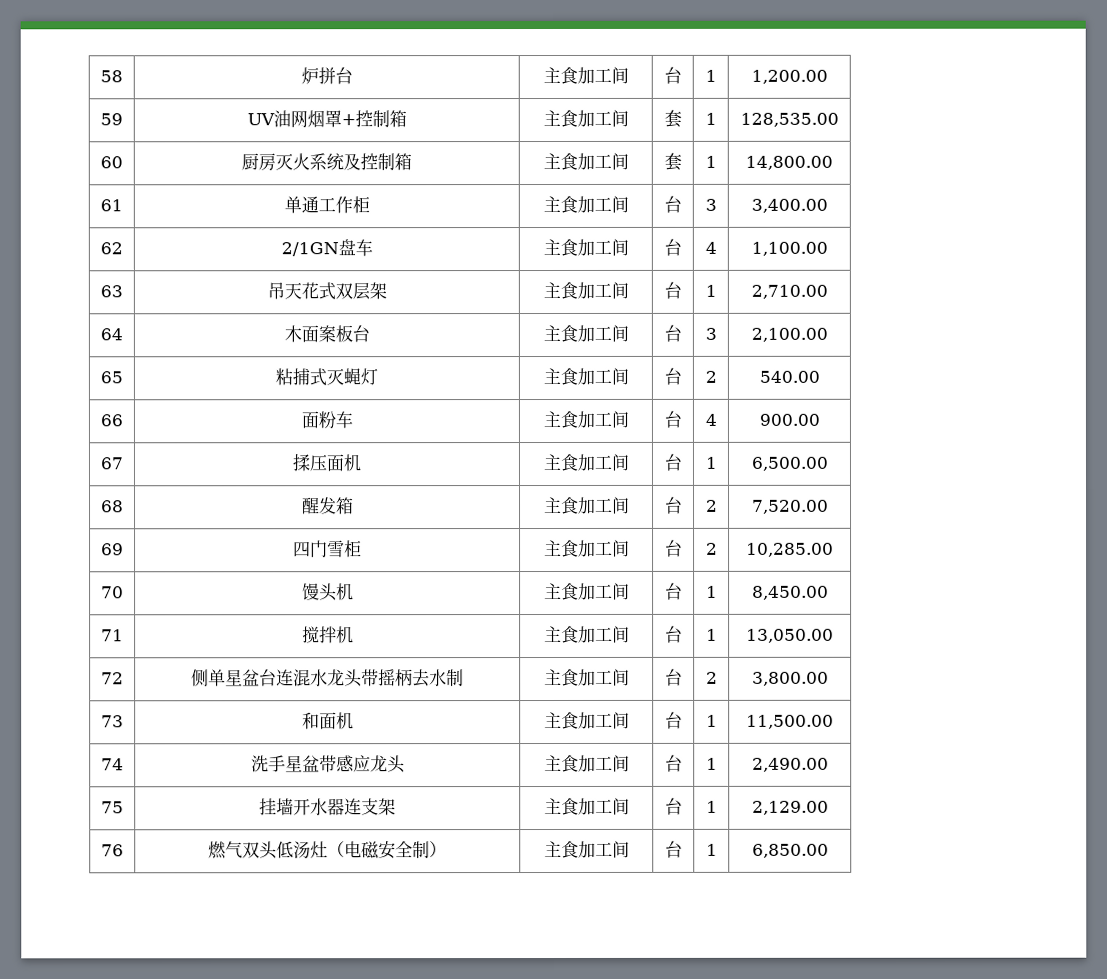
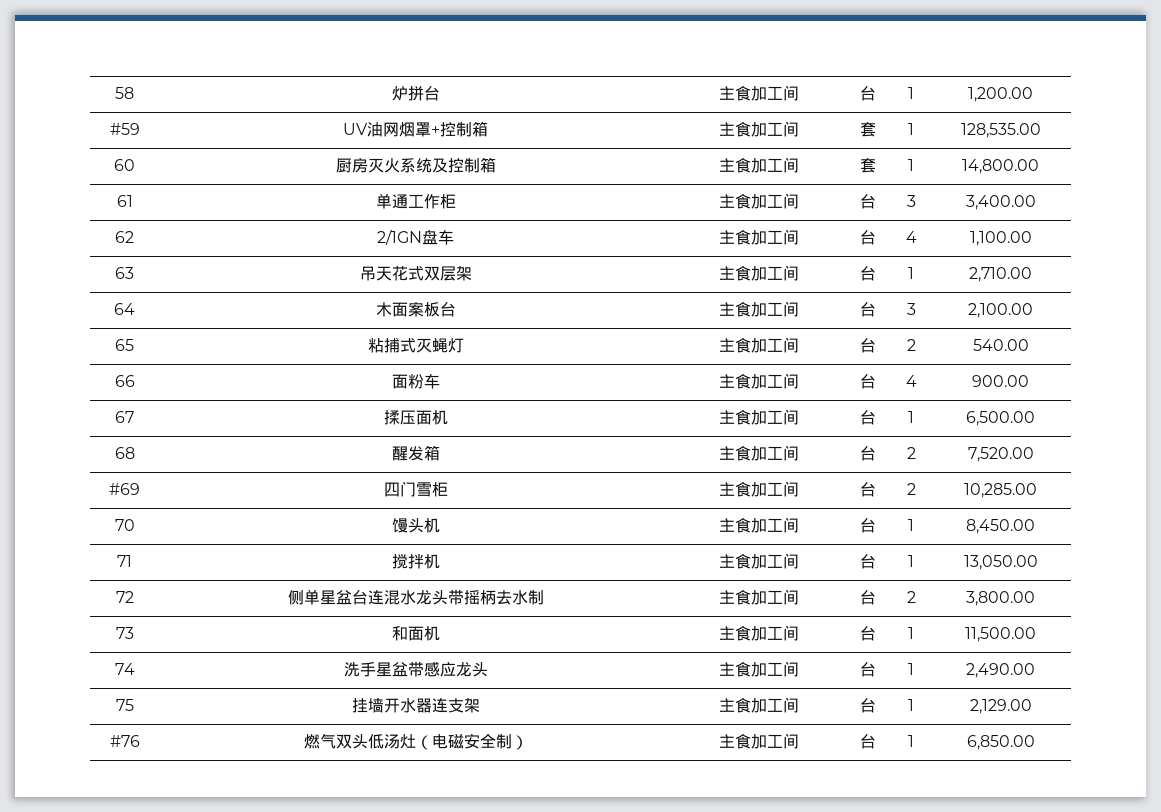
- 59 | UV油网烟罩+控制箱 | 主食加工间 | 套 | 1 | 128,535.00
+ #59 | UV油网烟罩+控制箱 | 主食加工间 | 套 | 1 | 128,535.00
- 69 | 四门雪柜 | 主食加工间 | 台 | 2 | 10,285.00
+ #69 | 四门雪柜 | 主食加工间 | 台 | 2 | 10,285.00
- 76 | 燃气双头低汤灶（电磁安全制） | 主食加工间 | 台 | 1 | 6,850.00
+ #76 | 燃气双头低汤灶（电磁安全制） | 主食加工间 | 台 | 1 | 6,850.00

